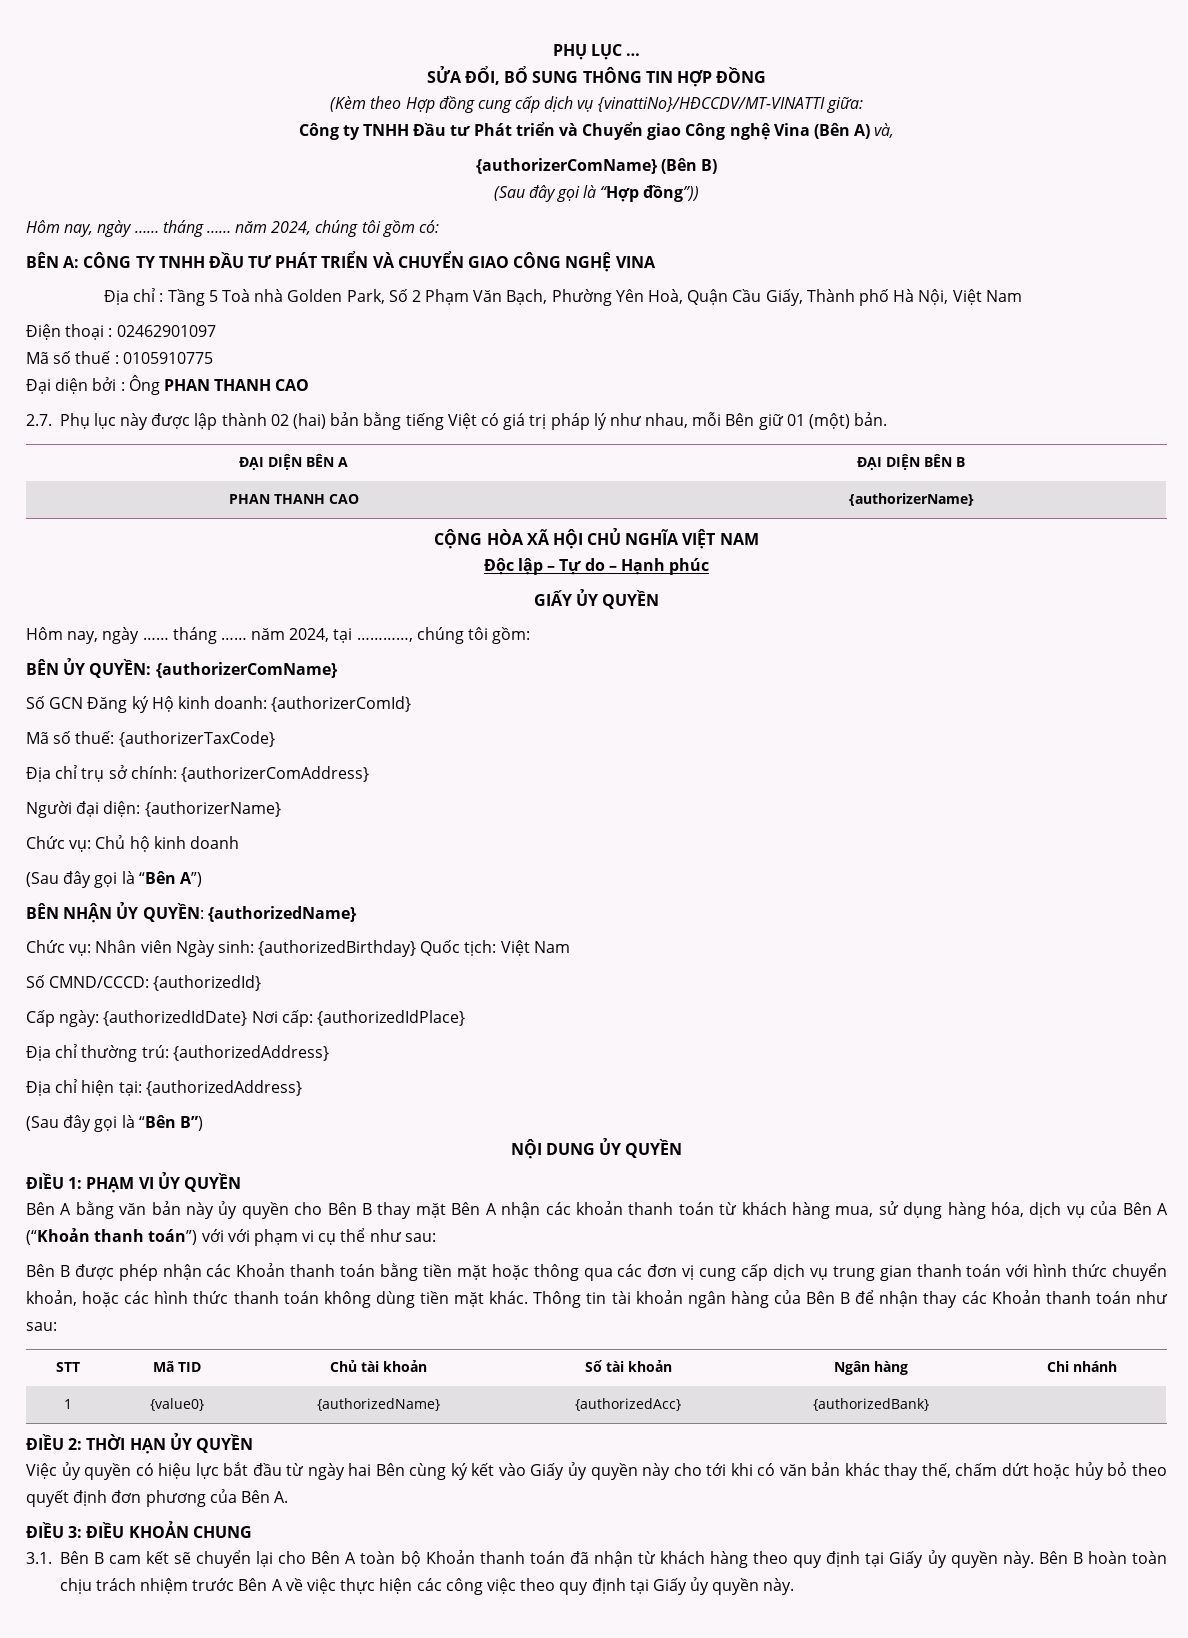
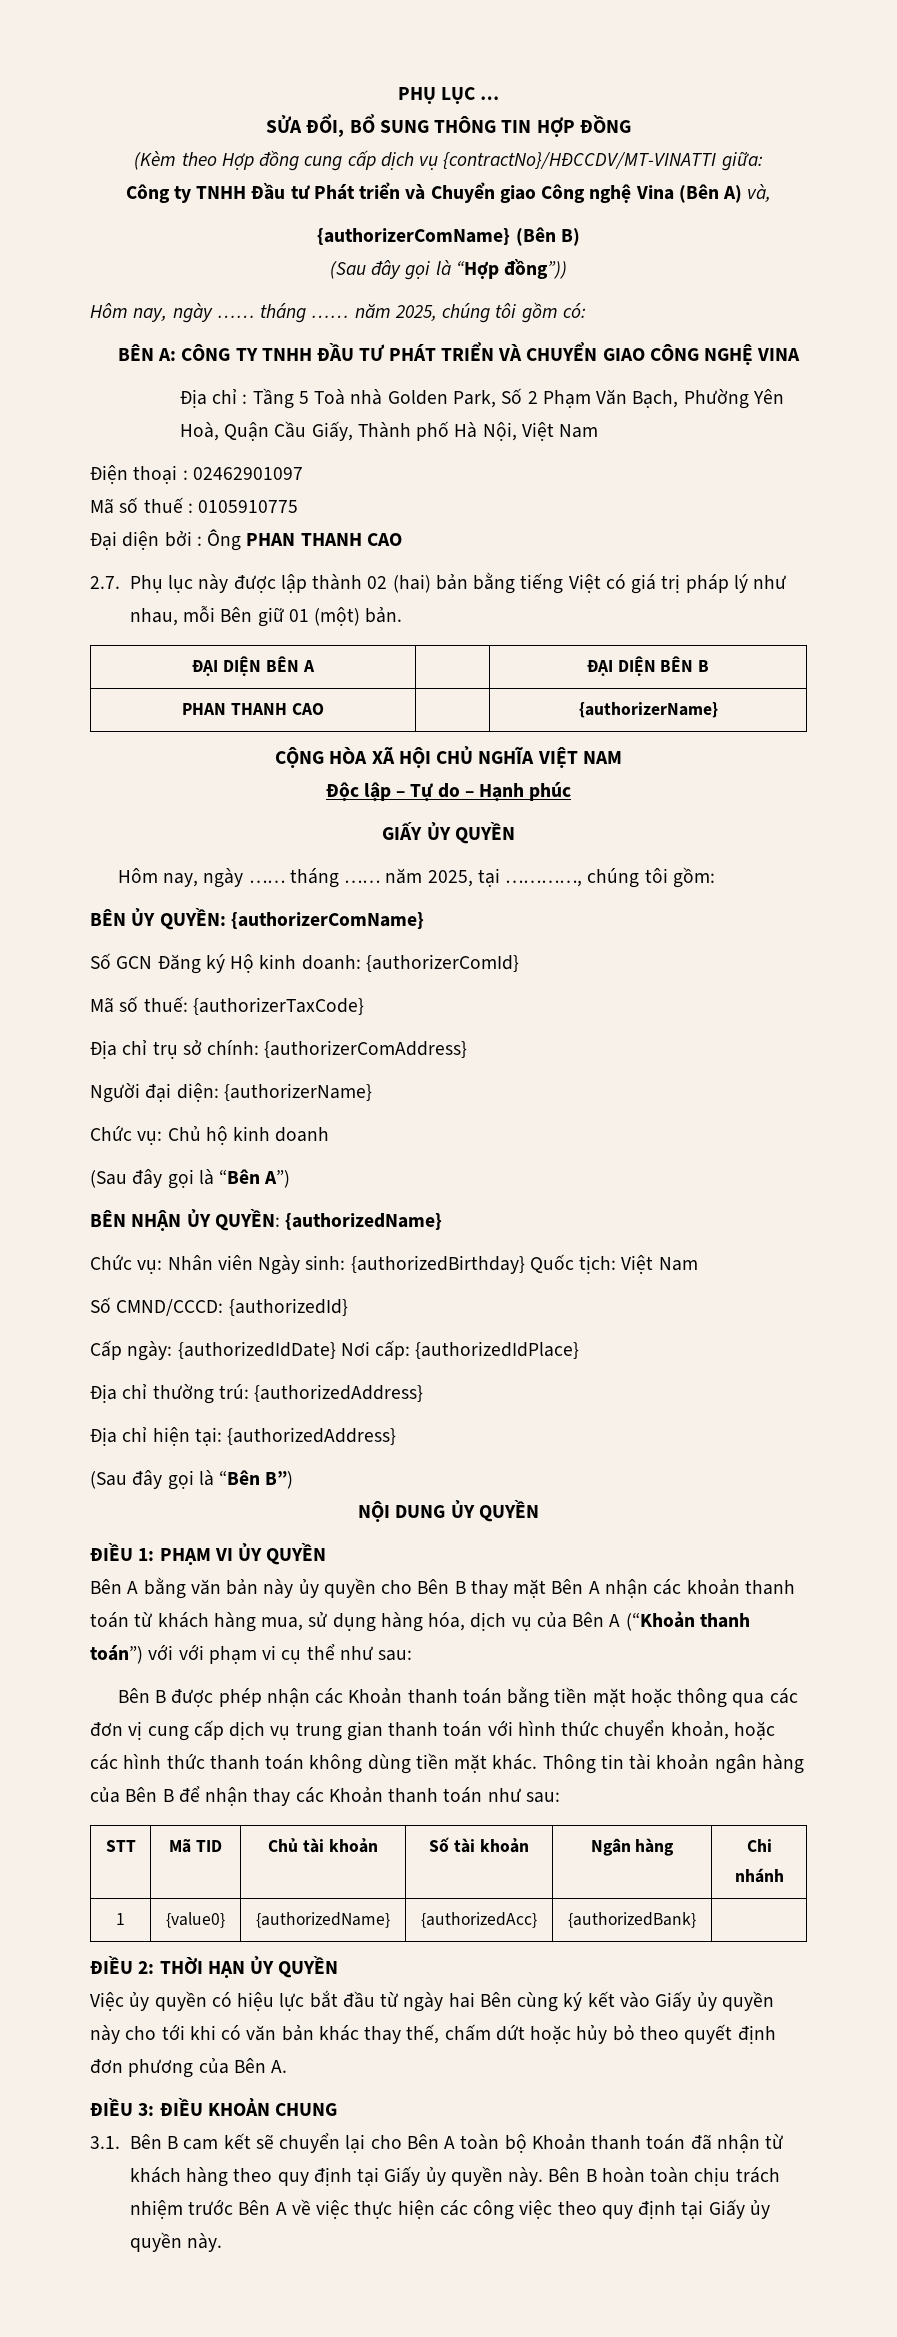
- (Kèm theo Hợp đồng cung cấp dịch vụ {vinattiNo}/HĐCCDV/MT-VINATTI giữa:
+ (Kèm theo Hợp đồng cung cấp dịch vụ {contractNo}/HĐCCDV/MT-VINATTI giữa:
- Hôm nay, ngày …… tháng …… năm 2024, chúng tôi gồm có:
+ Hôm nay, ngày …… tháng …… năm 2025, chúng tôi gồm có:
- Hôm nay, ngày …… tháng …… năm 2024, tại …………, chúng tôi gồm:
+ Hôm nay, ngày …… tháng …… năm 2025, tại …………, chúng tôi gồm:

